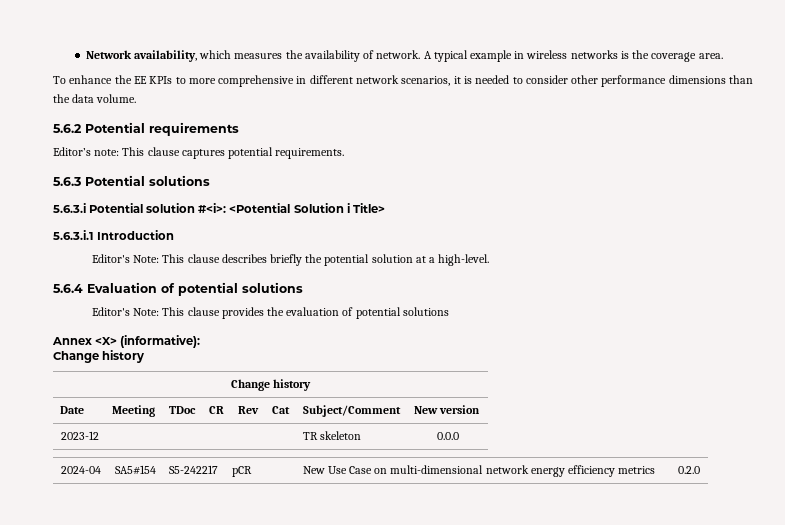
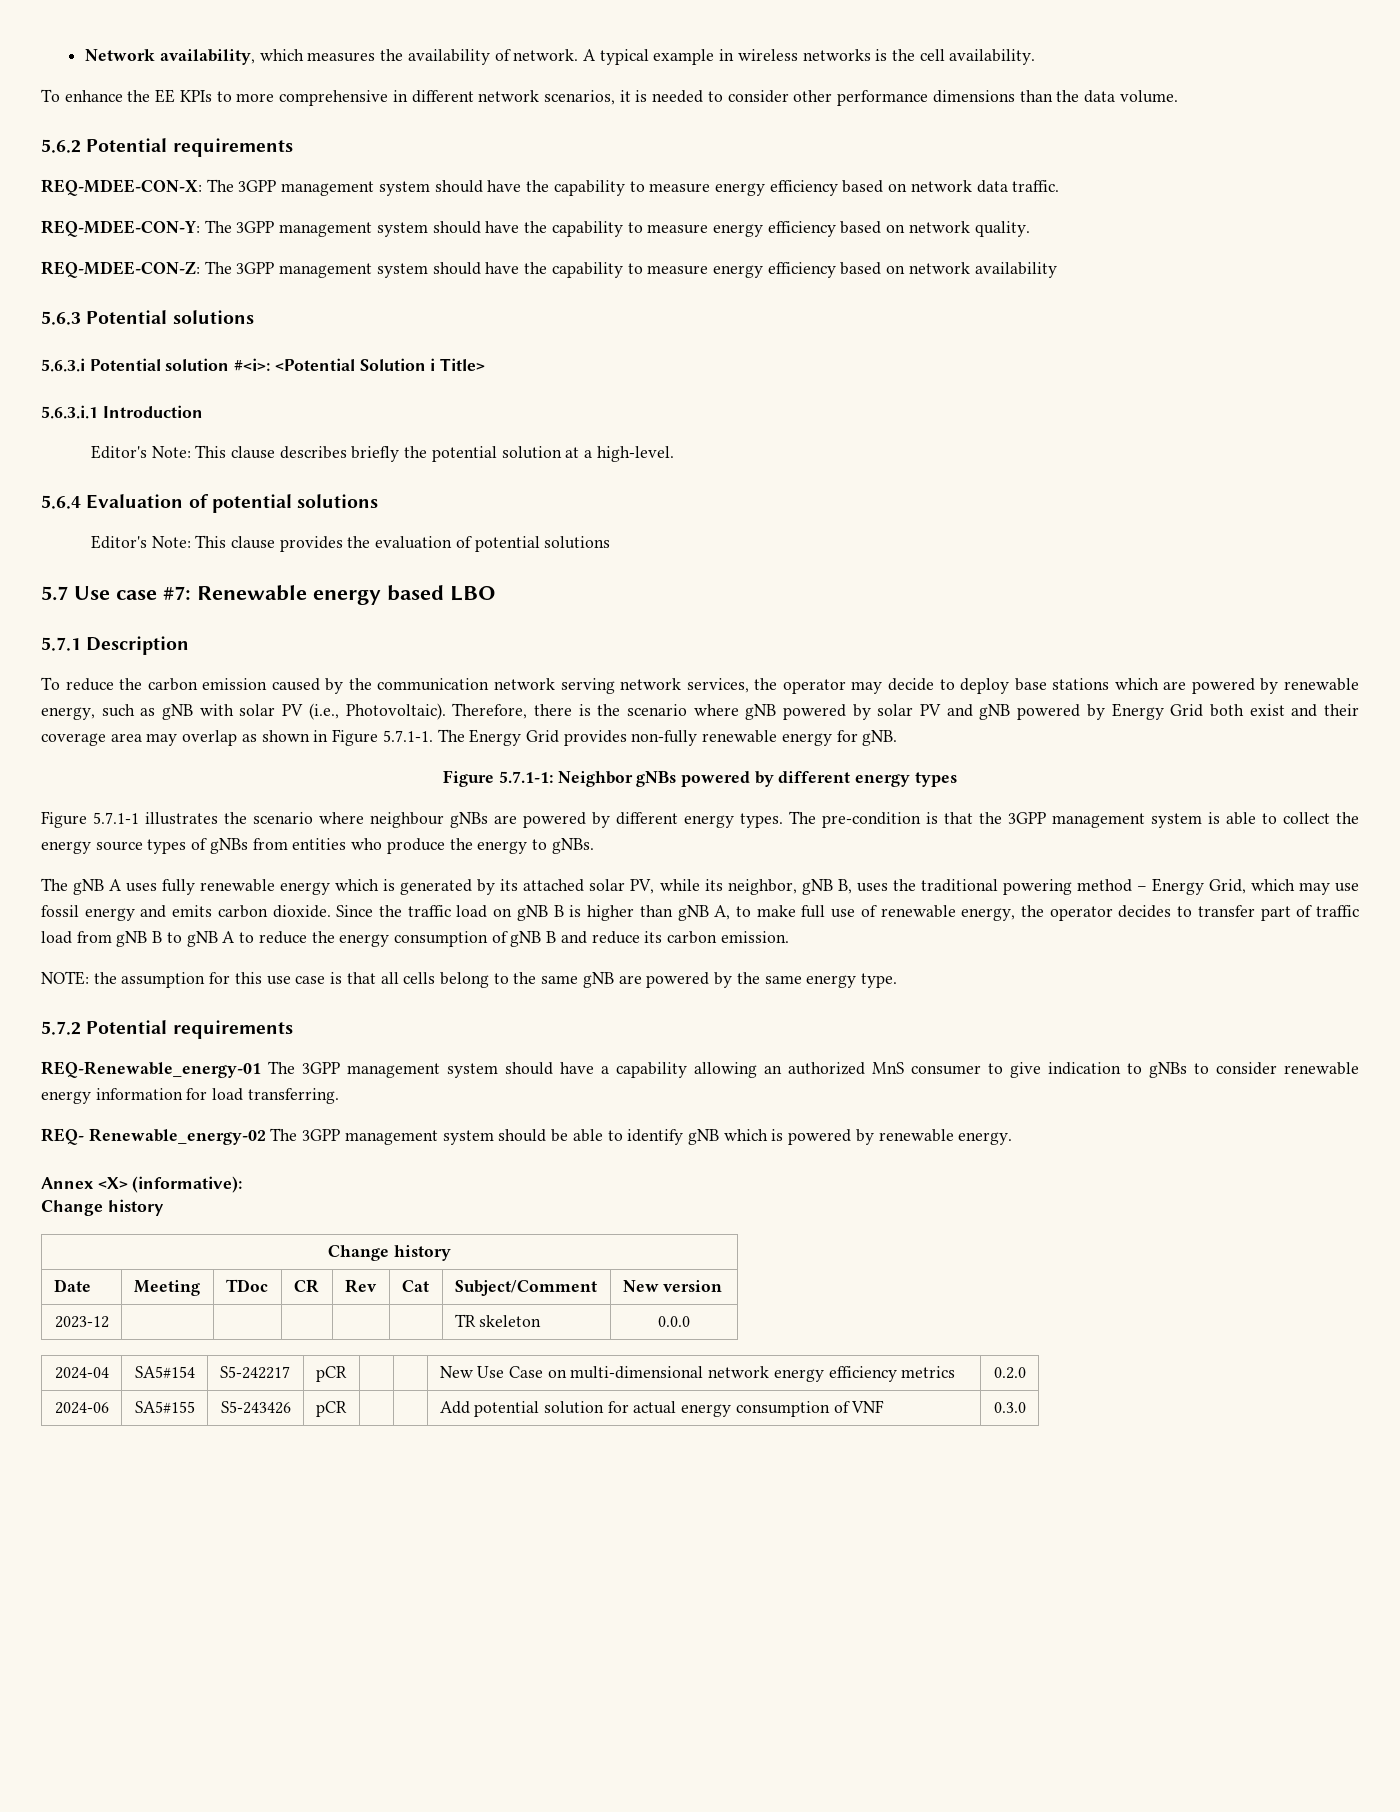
- A typical example in wireless networks is the coverage area.
+ A typical example in wireless networks is the cell availability.
- Editor’s note: This clause captures potential requirements.
+ REQ-MDEE-CON-X: The 3GPP management system should have the capability to measure energy efficiency based on network data traffic.
+ REQ-MDEE-CON-Y: The 3GPP management system should have the capability to measure energy efficiency based on network quality.
+ REQ-MDEE-CON-Z: The 3GPP management system should have the capability to measure energy efficiency based on network availability
+ 5.7 Use case #7: Renewable energy based LBO
+ 5.7.1 Description
+ To reduce the carbon emission caused by the communication network serving network services, the operator may decide to deploy base stations which are powered by renewable energy, such as gNB with solar PV (i.e., Photovoltaic). Therefore, there is the scenario where gNB powered by solar PV and gNB powered by Energy Grid both exist and their coverage area may overlap as shown in Figure 5.7.1-1. The Energy Grid provides non-fully renewable energy for gNB.
+ Figure 5.7.1-1: Neighbor gNBs powered by different energy types
+ Figure 5.7.1-1 illustrates the scenario where neighbour gNBs are powered by different energy types. The pre-condition is that the 3GPP management system is able to collect the energy source types of gNBs from entities who produce the energy to gNBs.
+ The gNB A uses fully renewable energy which is generated by its attached solar PV, while its neighbor, gNB B, uses the traditional powering method – Energy Grid, which may use fossil energy and emits carbon dioxide. Since the traffic load on gNB B is higher than gNB A, to make full use of renewable energy, the operator decides to transfer part of traffic load from gNB B to gNB A to reduce the energy consumption of gNB B and reduce its carbon emission.
+ NOTE: the assumption for this use case is that all cells belong to the same gNB are powered by the same energy type.
+ 5.7.2 Potential requirements
+ REQ-Renewable_energy-01 The 3GPP management system should have a capability allowing an authorized MnS consumer to give indication to gNBs to consider renewable energy information for load transferring.
+ REQ- Renewable_energy-02 The 3GPP management system should be able to identify gNB which is powered by renewable energy.
+ 2024-06 | SA5#155 | S5‑243426 | pCR | | | Add potential solution for actual energy consumption of VNF | 0.3.0

